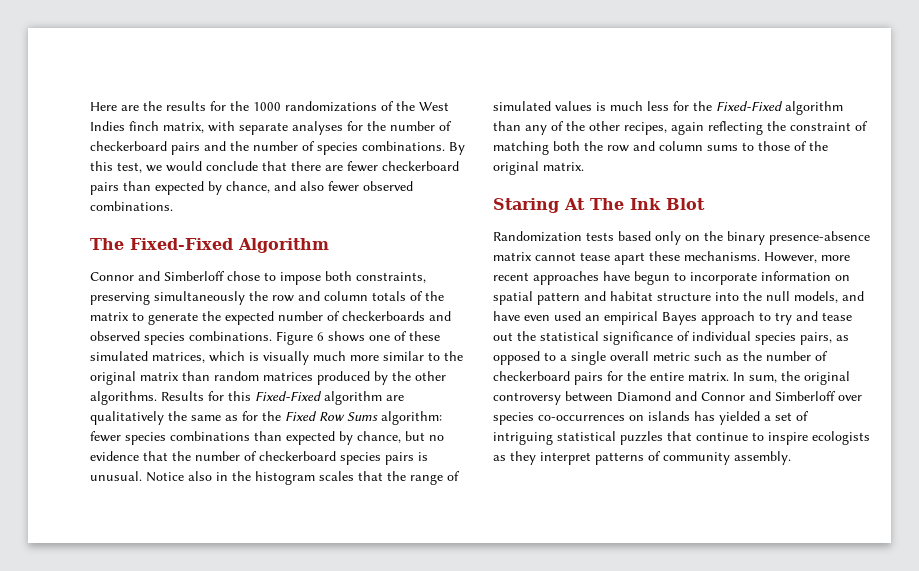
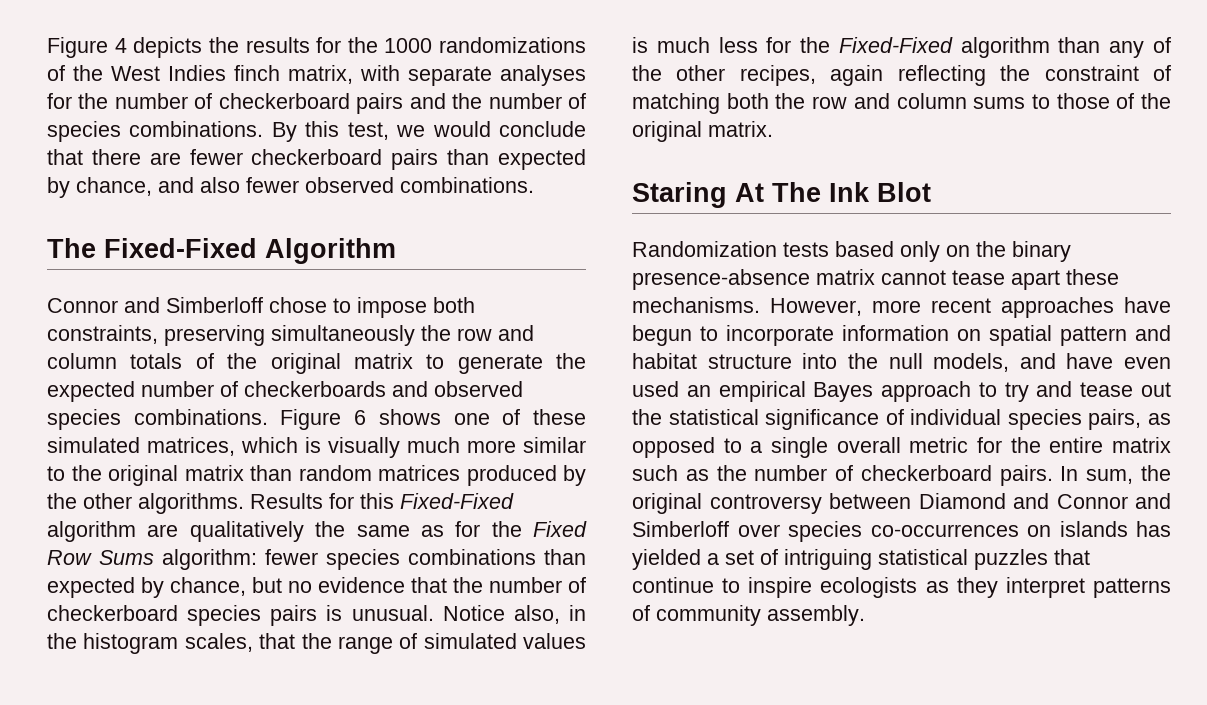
- Here are the results for the 1000 randomizations of the West Indies finch matrix, with separate analyses for the number of checkerboard pairs and the number of species combinations.
+ Figure 4 depicts the results for the 1000 randomizations of the West Indies finch matrix, with separate analyses for the number of checkerboard pairs and the number of species combinations.
- Connor and Simberloff chose to impose both constraints, preserving simultaneously the row and column totals of the matrix to generate the expected number of checkerboards and observed species combinations.
+ Connor and Simberloff chose to impose both constraints, preserving simultaneously the row and column totals of the original matrix to generate the expected number of checkerboards and observed species combinations.
- Notice also in the histogram scales that the range of simulated values is much less for the Fixed-Fixed algorithm than any of the other recipes, again reflecting the constraint of matching both the row and column sums to those of the original matrix.
+ Notice also, in the histogram scales, that the range of simulated values is much less for the Fixed-Fixed algorithm than any of the other recipes, again reflecting the constraint of matching both the row and column sums to those of the original matrix.
- However, more recent approaches have begun to incorporate information on spatial pattern and habitat structure into the null models, and have even used an empirical Bayes approach to try and tease out the statistical significance of individual species pairs, as opposed to a single overall metric such as the number of checkerboard pairs for the entire matrix.
+ However, more recent approaches have begun to incorporate information on spatial pattern and habitat structure into the null models, and have even used an empirical Bayes approach to try and tease out the statistical significance of individual species pairs, as opposed to a single overall metric for the entire matrix such as the number of checkerboard pairs.

